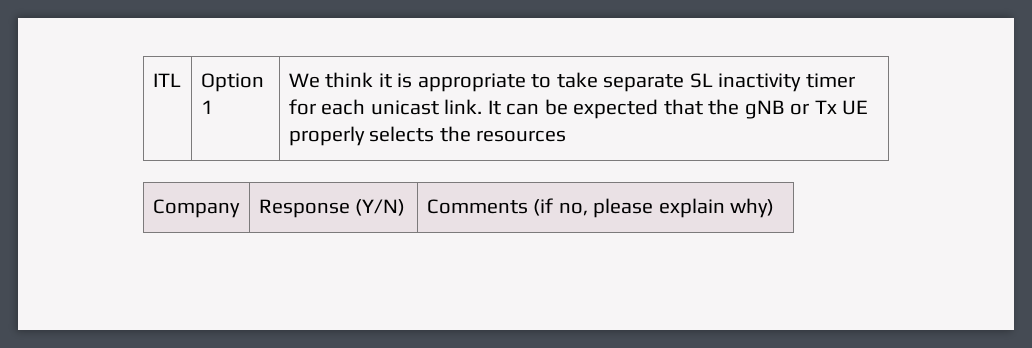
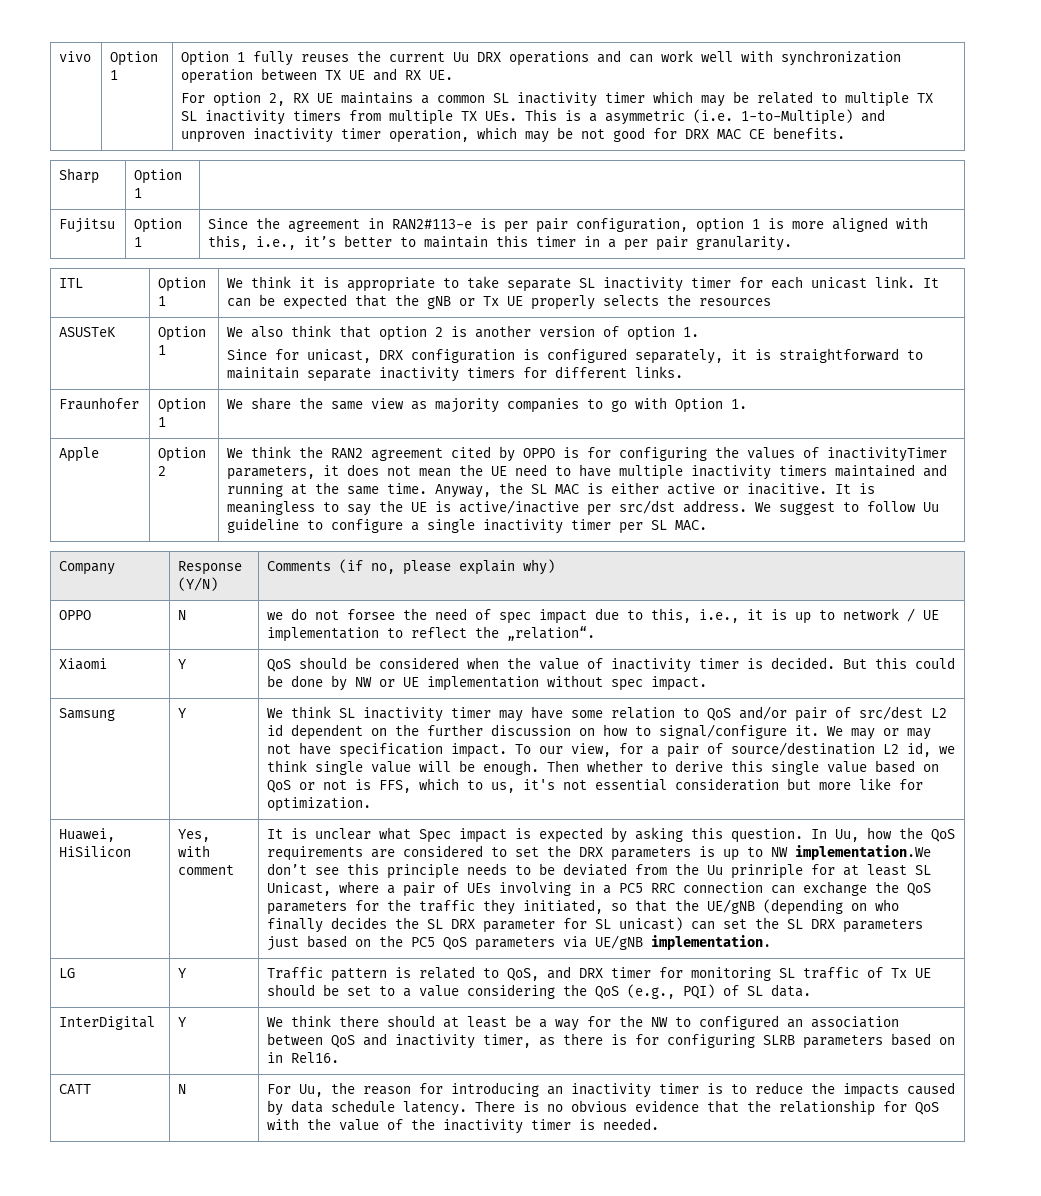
+ vivo | Option 1 | Option 1 fully reuses the current Uu DRX operations and can work well with synchronization operation between TX UE and RX UE.
+ For option 2, RX UE maintains a common SL inactivity timer which may be related to multiple TX SL inactivity timers from multiple TX UEs. This is a asymmetric (i.e. 1-to-Multiple) and unproven inactivity timer operation, which may be not good for DRX MAC CE benefits.
+ Sharp | Option 1 |
+ Fujitsu | Option 1 | Since the agreement in RAN2#113-e is per pair configuration, option 1 is more aligned with this, i.e., it’s better to maintain this timer in a per pair granularity.
+ ASUSTeK | Option 1 | We also think that option 2 is another version of option 1.
+ Since for unicast, DRX configuration is configured separately, it is straightforward to mainitain separate inactivity timers for different links.
+ Fraunhofer | Option 1 | We share the same view as majority companies to go with Option 1.
+ Apple | Option 2 | We think the RAN2 agreement cited by OPPO is for configuring the values of inactivityTimer parameters, it does not mean the UE need to have multiple inactivity timers maintained and running at the same time. Anyway, the SL MAC is either active or inacitive. It is meaningless to say the UE is active/inactive per src/dst address. We suggest to follow Uu guideline to configure a single inactivity timer per SL MAC.
+ OPPO | N | we do not forsee the need of spec impact due to this, i.e., it is up to network / UE implementation to reflect the „relation“.
+ Xiaomi | Y | QoS should be considered when the value of inactivity timer is decided. But this could be done by NW or UE implementation without spec impact.
+ Samsung | Y | We think SL inactivity timer may have some relation to QoS and/or pair of src/dest L2 id dependent on the further discussion on how to signal/configure it. We may or may not have specification impact. To our view, for a pair of source/destination L2 id, we think single value will be enough. Then whether to derive this single value based on QoS or not is FFS, which to us, it's not essential consideration but more like for optimization.
+ Huawei, HiSilicon | Yes, with comment | It is unclear what Spec impact is expected by asking this question. In Uu, how the QoS requirements are considered to set the DRX parameters is up to NW implementation.We don’t see this principle needs to be deviated from the Uu prinriple for at least SL Unicast, where a pair of UEs involving in a PC5 RRC connection can exchange the QoS parameters for the traffic they initiated, so that the UE/gNB (depending on who finally decides the SL DRX parameter for SL unicast) can set the SL DRX parameters just based on the PC5 QoS parameters via UE/gNB implementation.
+ LG | Y | Traffic pattern is related to QoS, and DRX timer for monitoring SL traffic of Tx UE should be set to a value considering the QoS (e.g., PQI) of SL data.
+ InterDigital | Y | We think there should at least be a way for the NW to configured an association between QoS and inactivity timer, as there is for configuring SLRB parameters based on in Rel16.
+ CATT | N | For Uu, the reason for introducing an inactivity timer is to reduce the impacts caused by data schedule latency. There is no obvious evidence that the relationship for QoS with the value of the inactivity timer is needed.

